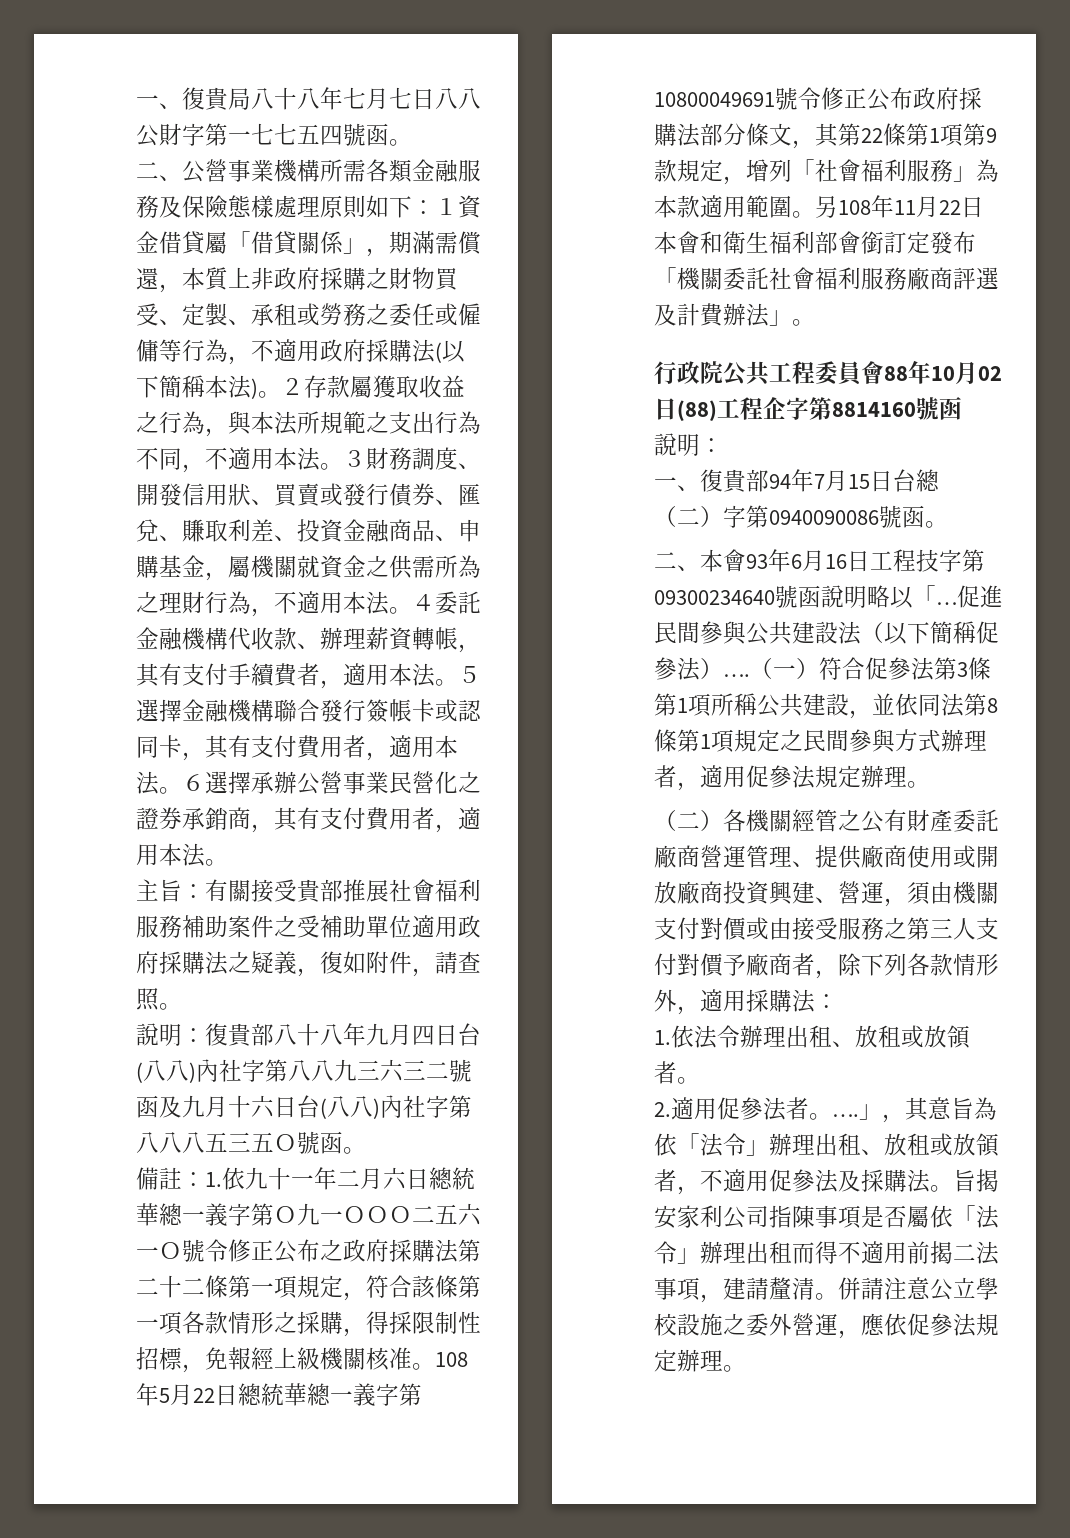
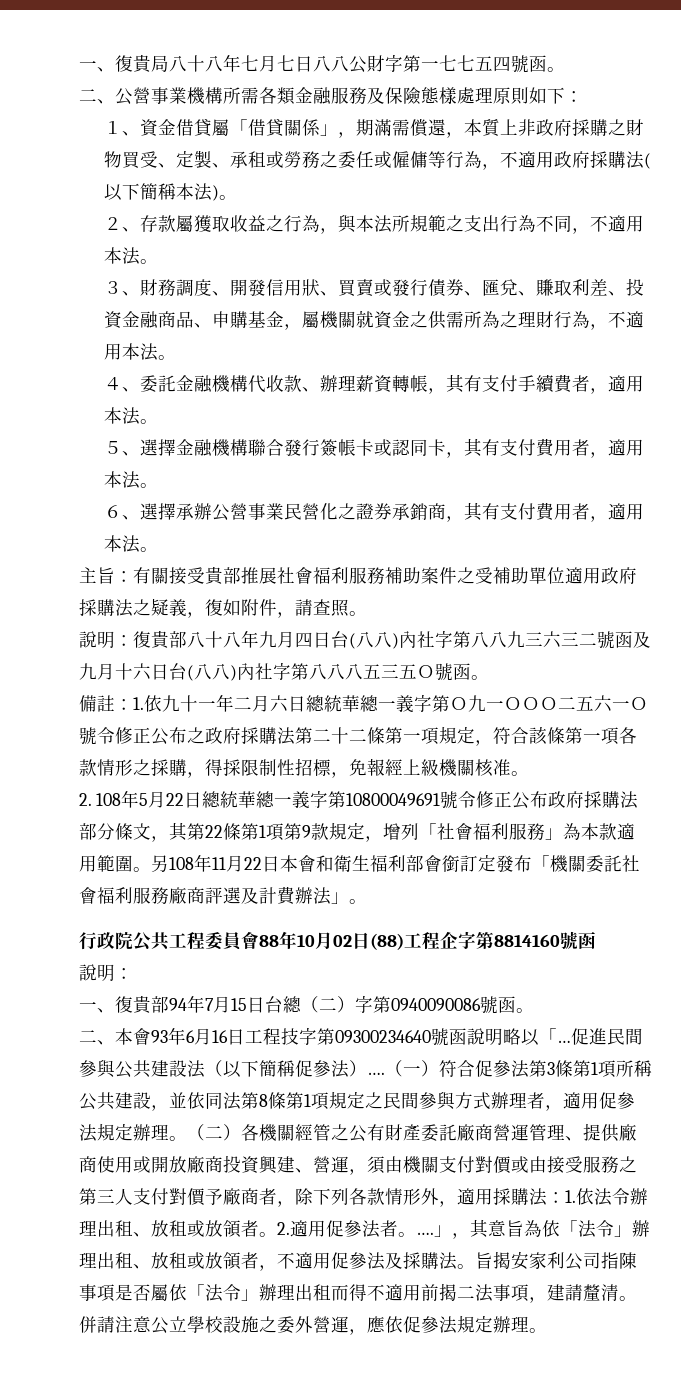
- 二、公營事業機構所需各類金融服務及保險態樣處理原則如下：１資金借貸屬「借貸關係」，期滿需償還，本質上非政府採購之財物買受、定製、承租或勞務之委任或僱傭等行為，不適用政府採購法(以下簡稱本法)。２存款屬獲取收益之行為，與本法所規範之支出行為不同，不適用本法。３財務調度、開發信用狀、買賣或發行債券、匯兌、賺取利差、投資金融商品、申購基金，屬機關就資金之供需所為之理財行為，不適用本法。４委託金融機構代收款、辦理薪資轉帳，其有支付手續費者，適用本法。５選擇金融機構聯合發行簽帳卡或認同卡，其有支付費用者，適用本法。６選擇承辦公營事業民營化之證券承銷商，其有支付費用者，適用本法。
+ 二、公營事業機構所需各類金融服務及保險態樣處理原則如下：
+ １、資金借貸屬「借貸關係」，期滿需償還，本質上非政府採購之財物買受、定製、承租或勞務之委任或僱傭等行為，不適用政府採購法(以下簡稱本法)。
+ ２、存款屬獲取收益之行為，與本法所規範之支出行為不同，不適用本法。
+ ３、財務調度、開發信用狀、買賣或發行債券、匯兌、賺取利差、投資金融商品、申購基金，屬機關就資金之供需所為之理財行為，不適用本法。
+ ４、委託金融機構代收款、辦理薪資轉帳，其有支付手續費者，適用本法。
+ ５、選擇金融機構聯合發行簽帳卡或認同卡，其有支付費用者，適用本法。
+ ６、選擇承辦公營事業民營化之證券承銷商，其有支付費用者，適用本法。
- 1.依九十一年二月六日總統華總一義字第Ｏ九一ＯＯＯ二五六一Ｏ號令修正公布之政府採購法第二十二條第一項規定，符合該條第一項各款情形之採購，得採限制性招標，免報經上級機關核准。108年5月22日總統華總一義字第10800049691號令修正公布政府採購法部分條文，其第22條第1項第9款規定，增列「社會福利服務」為本款適用範圍。
+ 1.依九十一年二月六日總統華總一義字第Ｏ九一ＯＯＯ二五六一Ｏ號令修正公布之政府採購法第二十二條第一項規定，符合該條第一項各款情形之採購，得採限制性招標，免報經上級機關核准。
+ 2. 108年5月22日總統華總一義字第10800049691號令修正公布政府採購法部分條文，其第22條第1項第9款規定，增列「社會福利服務」為本款適用範圍。
- （一）符合促參法第3條第1項所稱公共建設，並依同法第8條第1項規定之民間參與方式辦理者，適用促參法規定辦理。
- （二）各機關經管之公有財產委託廠商營運管理、提供廠商使用或開放廠商投資興建、營運，須由機關支付對價或由接受服務之第三人支付對價予廠商者，除下列各款情形外，適用採購法：
- 1.依法令辦理出租、放租或放領者。
- 2.適用促參法者。
+ （一）符合促參法第3條第1項所稱公共建設，並依同法第8條第1項規定之民間參與方式辦理者，適用促參法規定辦理。（二）各機關經管之公有財產委託廠商營運管理、提供廠商使用或開放廠商投資興建、營運，須由機關支付對價或由接受服務之第三人支付對價予廠商者，除下列各款情形外，適用採購法：1.依法令辦理出租、放租或放領者。2.適用促參法者。

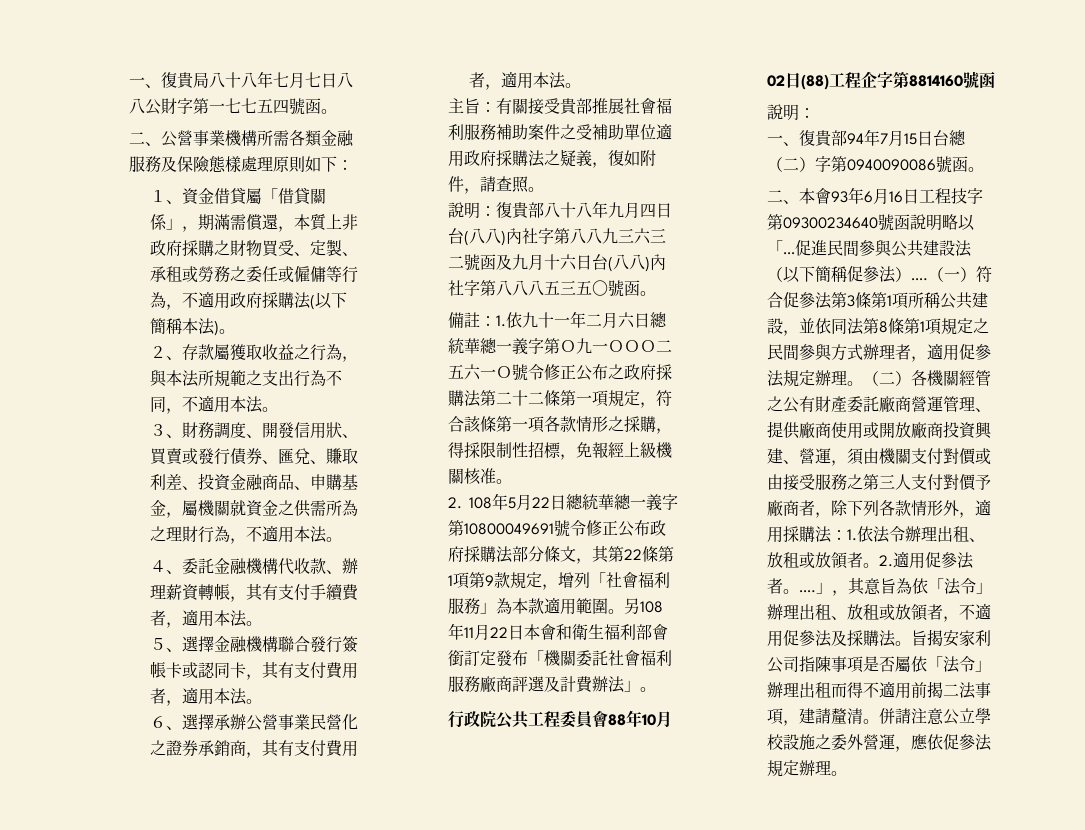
- 說明：復貴部八十八年九月四日台(八八)內社字第八八九三六三二號函及九月十六日台(八八)內社字第八八八五三五Ｏ號函。
+ 說明：復貴部八十八年九月四日台(八八)內社字第八八九三六三二號函及九月十六日台(八八)內社字第八八八五三五〇號函。

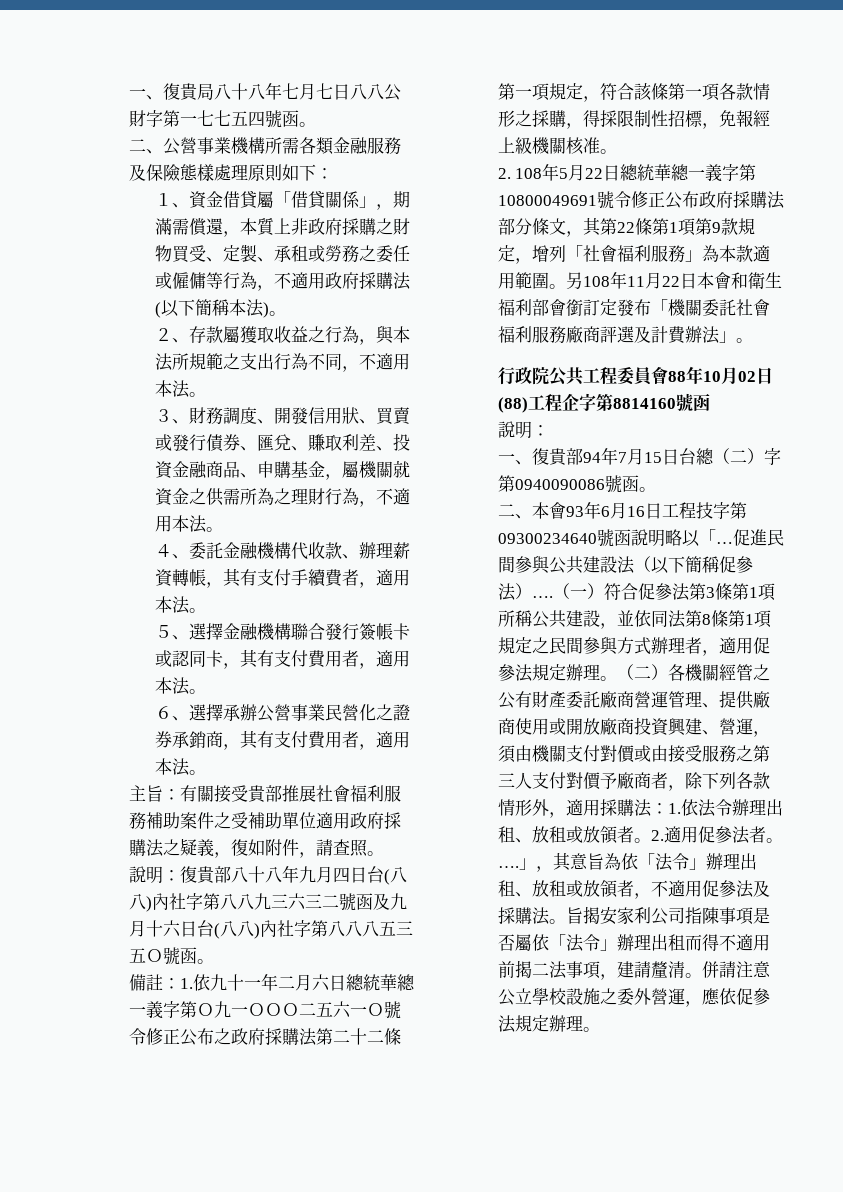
- 說明：復貴部八十八年九月四日台(八八)內社字第八八九三六三二號函及九月十六日台(八八)內社字第八八八五三五〇號函。
+ 說明：復貴部八十八年九月四日台(八八)內社字第八八九三六三二號函及九月十六日台(八八)內社字第八八八五三五Ｏ號函。

